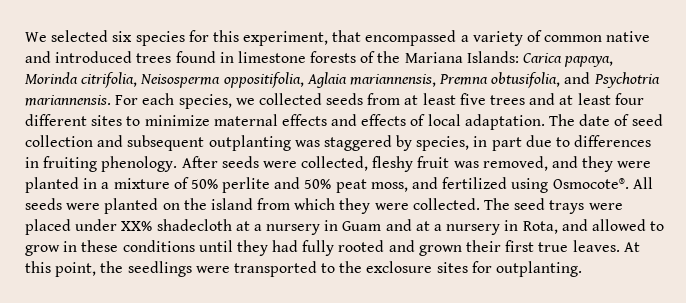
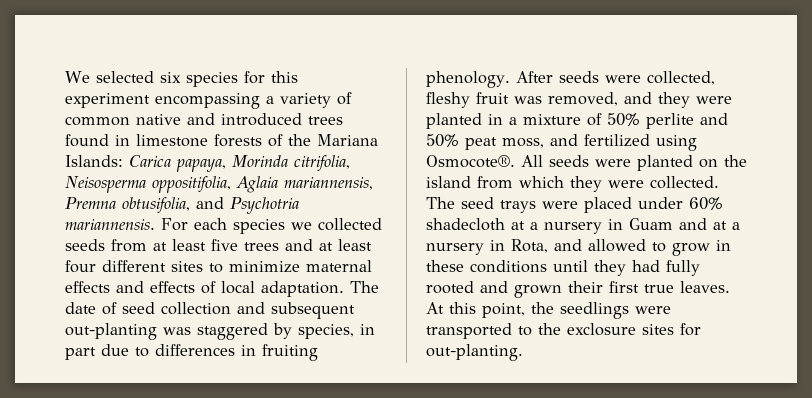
- We selected six species for this experiment, that encompassed a variety of common native and introduced trees found in limestone forests of the Mariana Islands: Carica papaya, Morinda citrifolia, Neisosperma oppositifolia, Aglaia mariannensis, Premna obtusifolia, and Psychotria mariannensis.
+ We selected six species for this experiment encompassing a variety of common native and introduced trees found in limestone forests of the Mariana Islands: Carica papaya, Morinda citrifolia, Neisosperma oppositifolia, Aglaia mariannensis, Premna obtusifolia, and Psychotria mariannensis.
- For each species, we collected seeds from at least five trees and at least four different sites to minimize maternal effects and effects of local adaptation.
+ For each species we collected seeds from at least five trees and at least four different sites to minimize maternal effects and effects of local adaptation.
- The date of seed collection and subsequent outplanting was staggered by species, in part due to differences in fruiting phenology.
+ The date of seed collection and subsequent out-planting was staggered by species, in part due to differences in fruiting phenology.
- The seed trays were placed under XX% shadecloth at a nursery in Guam and at a nursery in Rota, and allowed to grow in these conditions until they had fully rooted and grown their first true leaves.
+ The seed trays were placed under 60% shadecloth at a nursery in Guam and at a nursery in Rota, and allowed to grow in these conditions until they had fully rooted and grown their first true leaves.
- At this point, the seedlings were transported to the exclosure sites for outplanting.
+ At this point, the seedlings were transported to the exclosure sites for out-planting.

